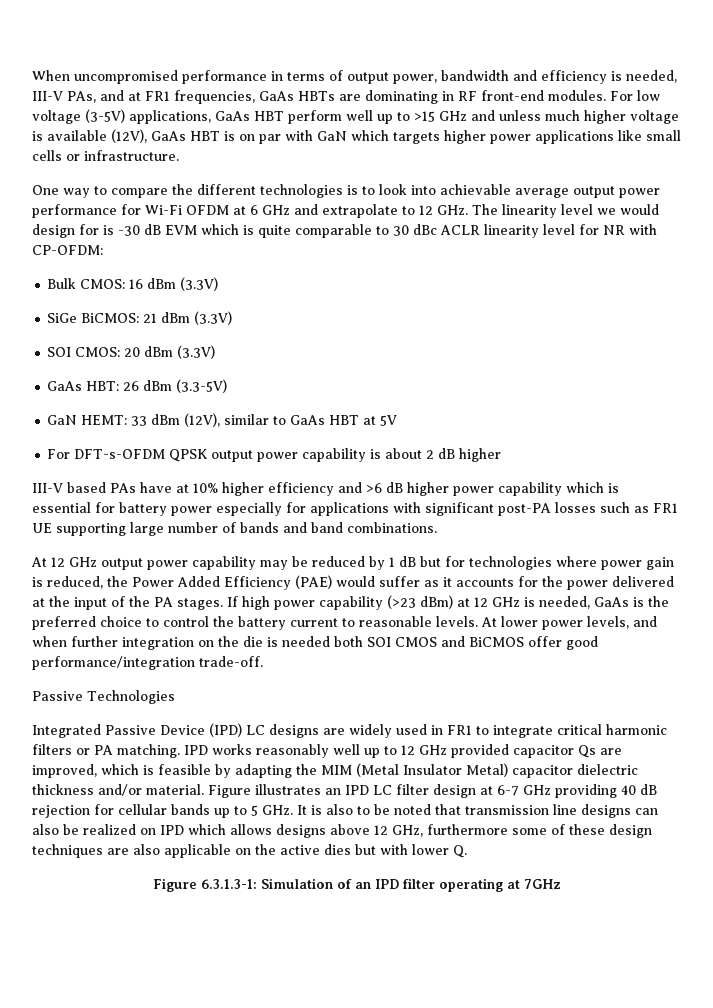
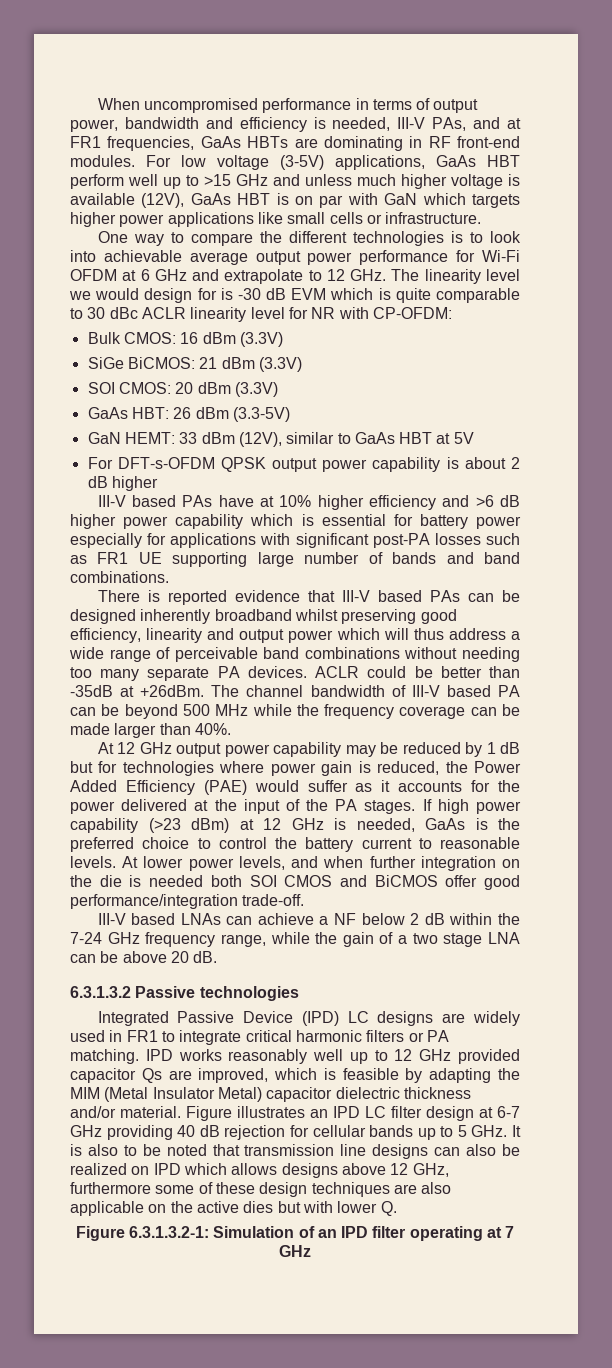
+ There is reported evidence that III-V based PAs can be designed inherently broadband whilst preserving good efficiency, linearity and output power which will thus address a wide range of perceivable band combinations without needing too many separate PA devices. ACLR could be better than -35dB at +26dBm. The channel bandwidth of III-V based PA can be beyond 500 MHz while the frequency coverage can be made larger than 40%.
- Passive Technologies
+ III-V based LNAs can achieve a NF below 2 dB within the 7-24 GHz frequency range, while the gain of a two stage LNA can be above 20 dB.
+ 6.3.1.3.2 Passive technologies
- Figure 6.3.1.3-1: Simulation of an IPD filter operating at 7GHz
+ Figure 6.3.1.3.2-1: Simulation of an IPD filter operating at 7 GHz

